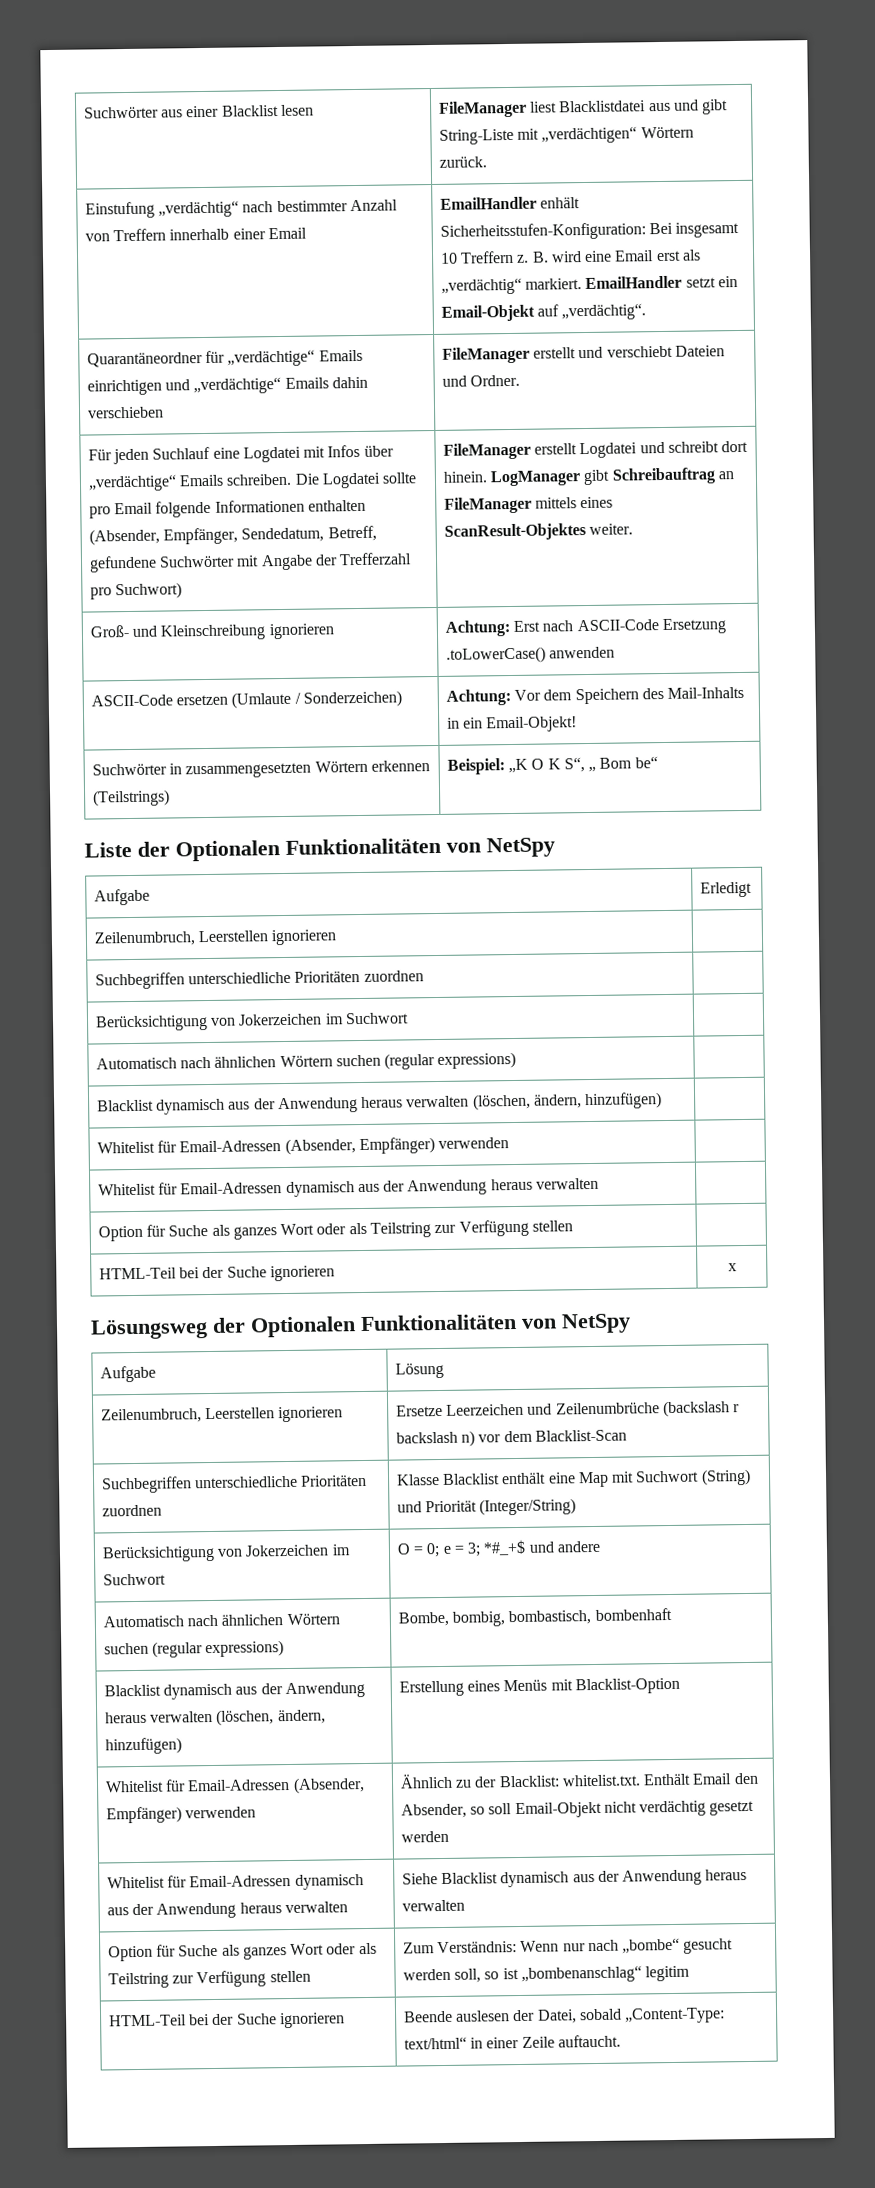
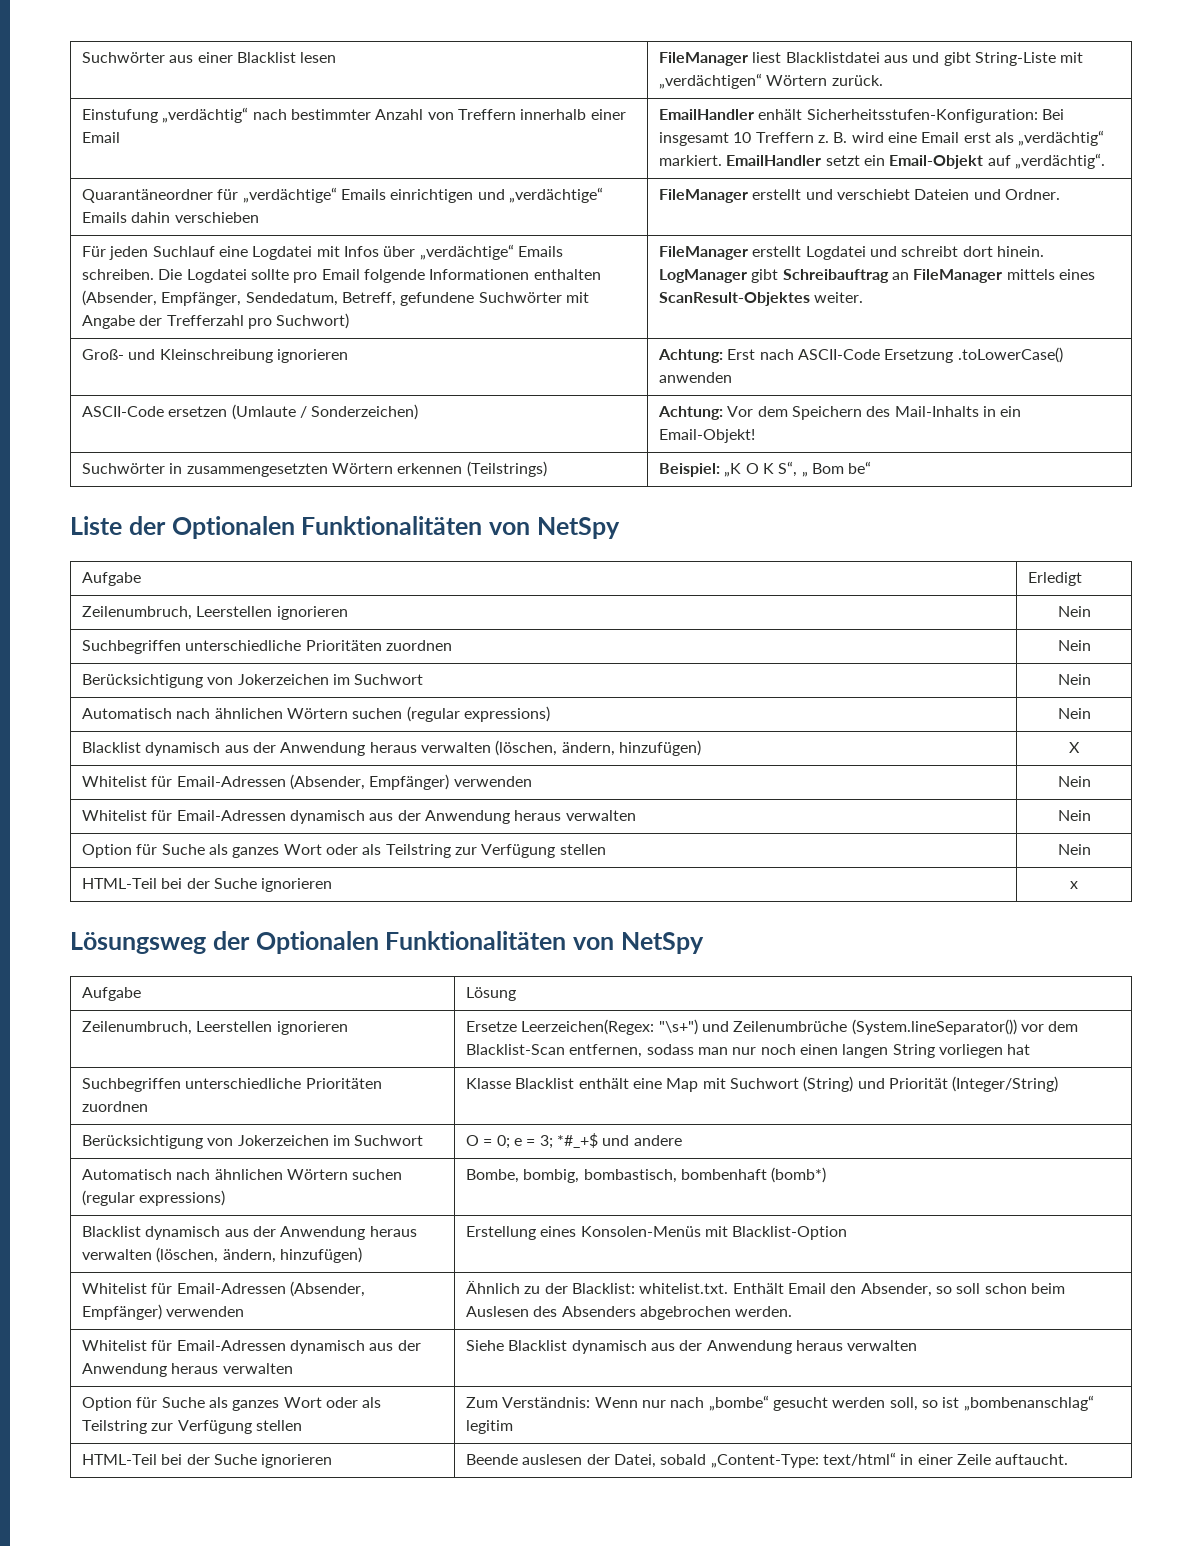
  Aufgabe | Erledigt
- Zeilenumbruch, Leerstellen ignorieren |
- Suchbegriffen unterschiedliche Prioritäten zuordnen |
- Berücksichtigung von Jokerzeichen im Suchwort |
- Automatisch nach ähnlichen Wörtern suchen (regular expressions) |
- Blacklist dynamisch aus der Anwendung heraus verwalten (löschen, ändern, hinzufügen) |
- Whitelist für Email-Adressen (Absender, Empfänger) verwenden |
- Whitelist für Email-Adressen dynamisch aus der Anwendung heraus verwalten |
- Option für Suche als ganzes Wort oder als Teilstring zur Verfügung stellen |
+ Zeilenumbruch, Leerstellen ignorieren | Nein
+ Suchbegriffen unterschiedliche Prioritäten zuordnen | Nein
+ Berücksichtigung von Jokerzeichen im Suchwort | Nein
+ Automatisch nach ähnlichen Wörtern suchen (regular expressions) | Nein
+ Blacklist dynamisch aus der Anwendung heraus verwalten (löschen, ändern, hinzufügen) | X
+ Whitelist für Email-Adressen (Absender, Empfänger) verwenden | Nein
+ Whitelist für Email-Adressen dynamisch aus der Anwendung heraus verwalten | Nein
+ Option für Suche als ganzes Wort oder als Teilstring zur Verfügung stellen | Nein
- Zeilenumbruch, Leerstellen ignorieren | Ersetze Leerzeichen und Zeilenumbrüche (backslash r backslash n) vor dem Blacklist-Scan
+ Zeilenumbruch, Leerstellen ignorieren | Ersetze Leerzeichen(Regex: "\s+") und Zeilenumbrüche (System.lineSeparator()) vor dem Blacklist-Scan entfernen, sodass man nur noch einen langen String vorliegen hat
- Automatisch nach ähnlichen Wörtern suchen (regular expressions) | Bombe, bombig, bombastisch, bombenhaft
+ Automatisch nach ähnlichen Wörtern suchen (regular expressions) | Bombe, bombig, bombastisch, bombenhaft (bomb*)
- Blacklist dynamisch aus der Anwendung heraus verwalten (löschen, ändern, hinzufügen) | Erstellung eines Menüs mit Blacklist-Option
+ Blacklist dynamisch aus der Anwendung heraus verwalten (löschen, ändern, hinzufügen) | Erstellung eines Konsolen-Menüs mit Blacklist-Option
- Whitelist für Email-Adressen (Absender, Empfänger) verwenden | Ähnlich zu der Blacklist: whitelist.txt. Enthält Email den Absender, so soll Email-Objekt nicht verdächtig gesetzt werden
+ Whitelist für Email-Adressen (Absender, Empfänger) verwenden | Ähnlich zu der Blacklist: whitelist.txt. Enthält Email den Absender, so soll schon beim Auslesen des Absenders abgebrochen werden.

